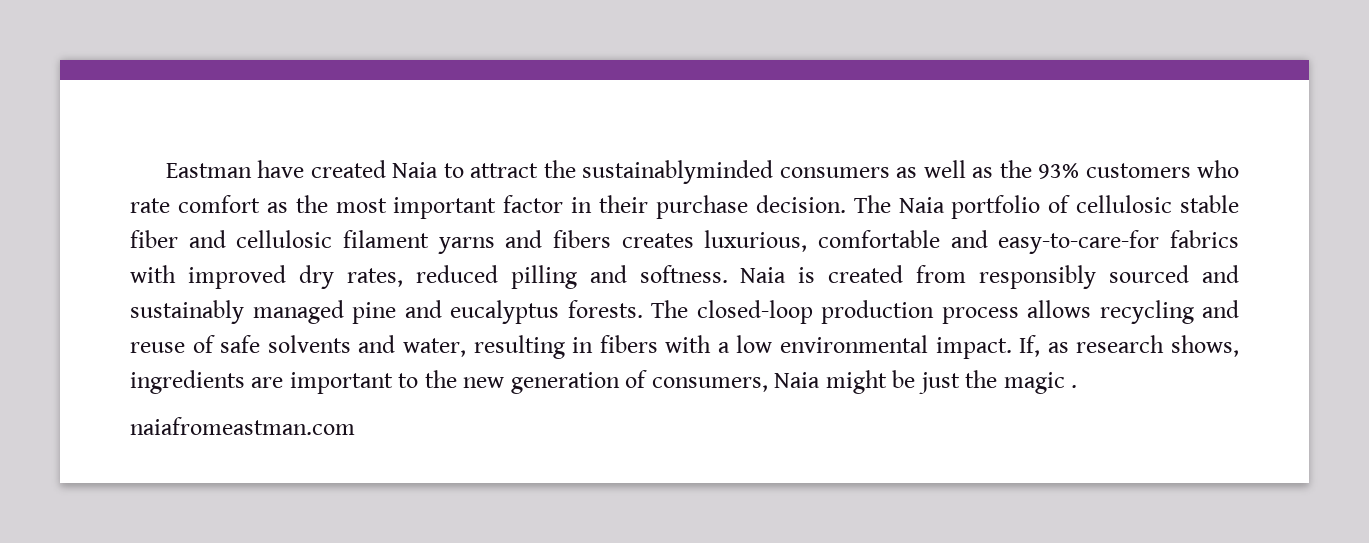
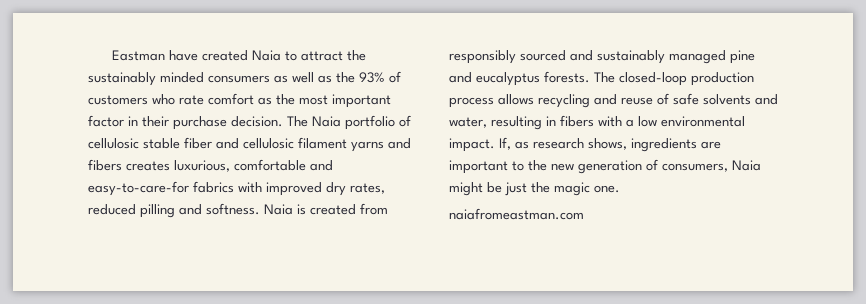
- Eastman have created Naia to attract the sustainablyminded consumers as well as the 93% customers who rate comfort as the most important factor in their purchase decision.
+ Eastman have created Naia to attract the sustainably minded consumers as well as the 93% of customers who rate comfort as the most important factor in their purchase decision.
- If, as research shows, ingredients are important to the new generation of consumers, Naia might be just the magic .
+ If, as research shows, ingredients are important to the new generation of consumers, Naia might be just the magic one.

